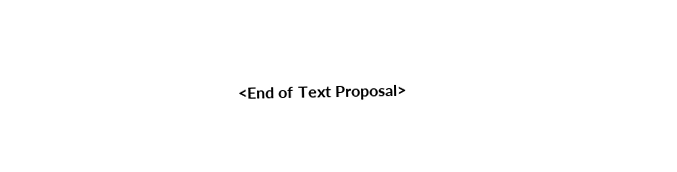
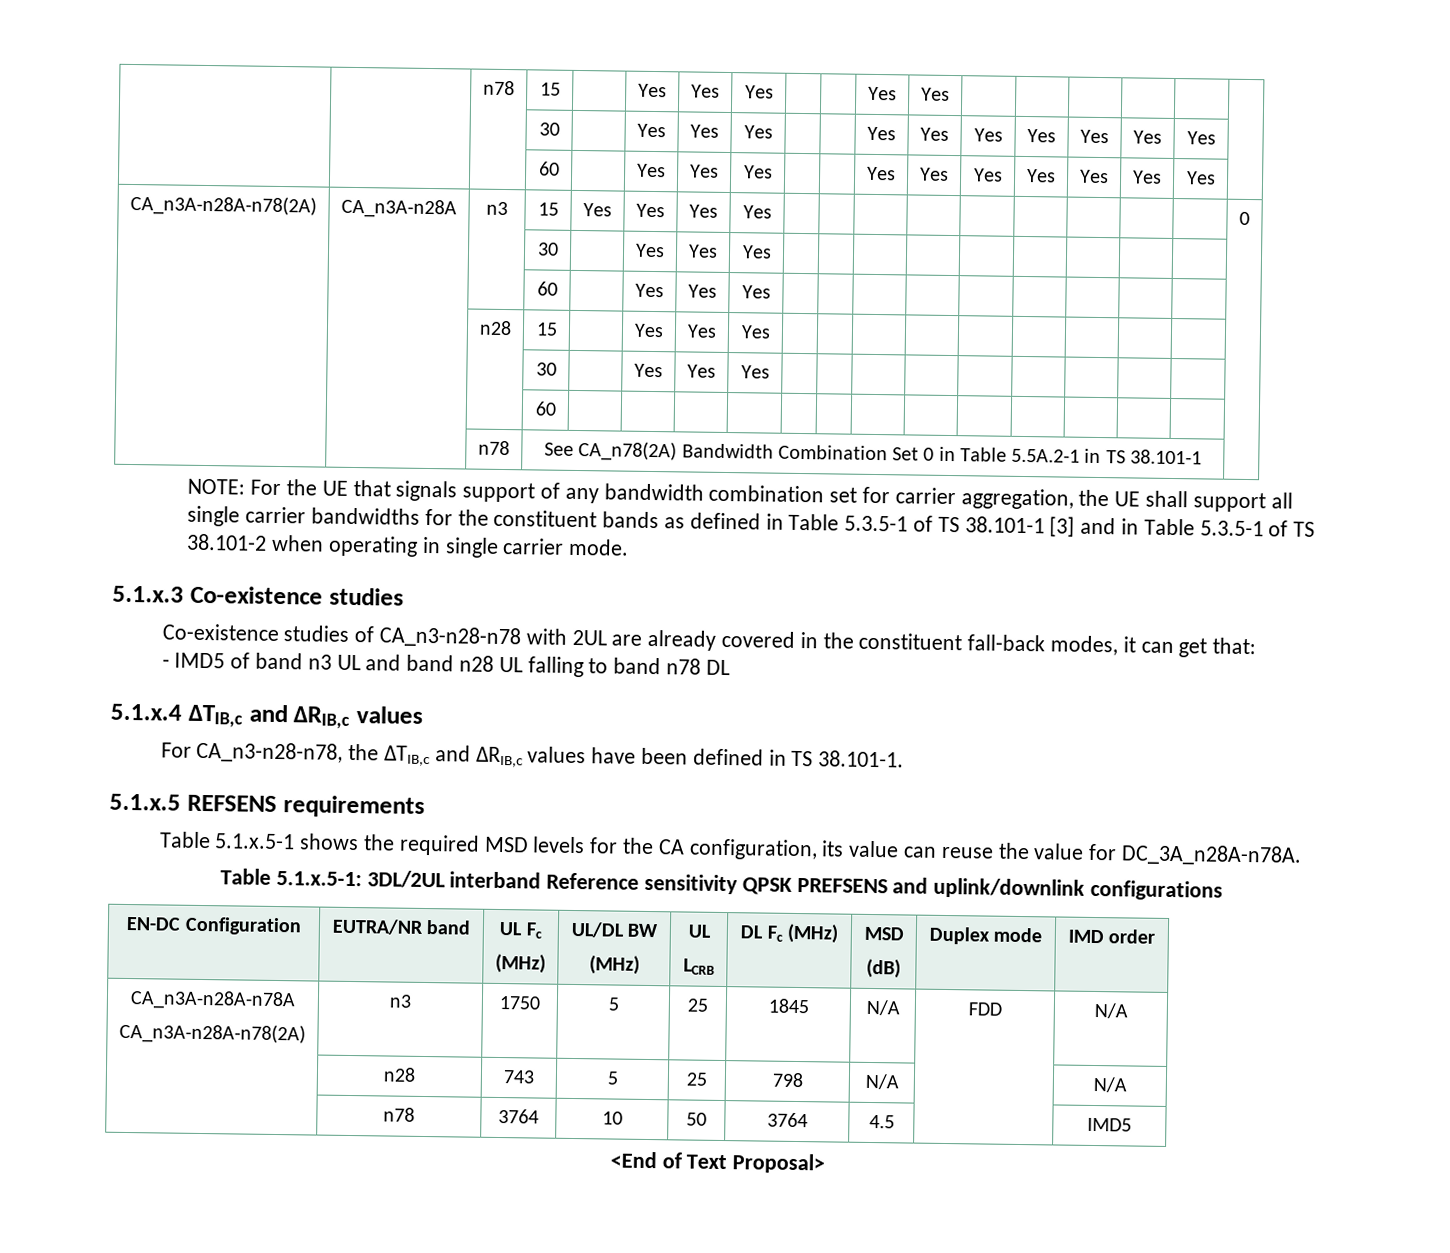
+ | | n78 | 15 | | Yes | Yes | Yes | | | Yes | Yes | | | | | |
+ | | | 30 | | Yes | Yes | Yes | | | Yes | Yes | Yes | Yes | Yes | Yes | Yes |
+ | | | 60 | | Yes | Yes | Yes | | | Yes | Yes | Yes | Yes | Yes | Yes | Yes |
+ CA_n3A-n28A-n78(2A) | CA_n3A-n28A | n3 | 15 | Yes | Yes | Yes | Yes | | | | | | | | | | 0
+ | | | 30 | | Yes | Yes | Yes | | | | | | | | | |
+ | | | 60 | | Yes | Yes | Yes | | | | | | | | | |
+ | | n28 | 15 | | Yes | Yes | Yes | | | | | | | | | |
+ | | | 30 | | Yes | Yes | Yes | | | | | | | | | |
+ | | | 60 | | | | | | | | | | | | | |
+ | | n78 | See CA_n78(2A) Bandwidth Combination Set 0 in Table 5.5A.2-1 in TS 38.101-1 |
+ NOTE: For the UE that signals support of any bandwidth combination set for carrier aggregation, the UE shall support all single carrier bandwidths for the constituent bands as defined in Table 5.3.5-1 of TS 38.101-1 [3] and in Table 5.3.5-1 of TS 38.101-2 when operating in single carrier mode.
+ 5.1.x.3 Co-existence studies
+ Co-existence studies of CA_n3-n28-n78 with 2UL are already covered in the constituent fall-back modes, it can get that:
+ - IMD5 of band n3 UL and band n28 UL falling to band n78 DL
+ 5.1.x.4 ∆TIB,c and ∆RIB,c values
+ For CA_n3-n28-n78, the ΔTIB,c and ΔRIB,c values have been defined in TS 38.101-1.
+ 5.1.x.5 REFSENS requirements
+ Table 5.1.x.5-1 shows the required MSD levels for the CA configuration, its value can reuse the value for DC_3A_n28A-n78A.
+ Table 5.1.x.5-1: 3DL/2UL interband Reference sensitivity QPSK PREFSENS and uplink/downlink configurations
+ EN-DC Configuration | EUTRA/NR band | UL Fc
+ (MHz) | UL/DL BW
+ (MHz) | UL
+ LCRB | DL Fc (MHz) | MSD
+ (dB) | Duplex mode | IMD order
+ CA_n3A-n28A-n78A
+ CA_n3A-n28A-n78(2A) | n3 | 1750 | 5 | 25 | 1845 | N/A | FDD | N/A
+ | n28 | 743 | 5 | 25 | 798 | N/A | | N/A
+ | n78 | 3764 | 10 | 50 | 3764 | 4.5 | | IMD5

